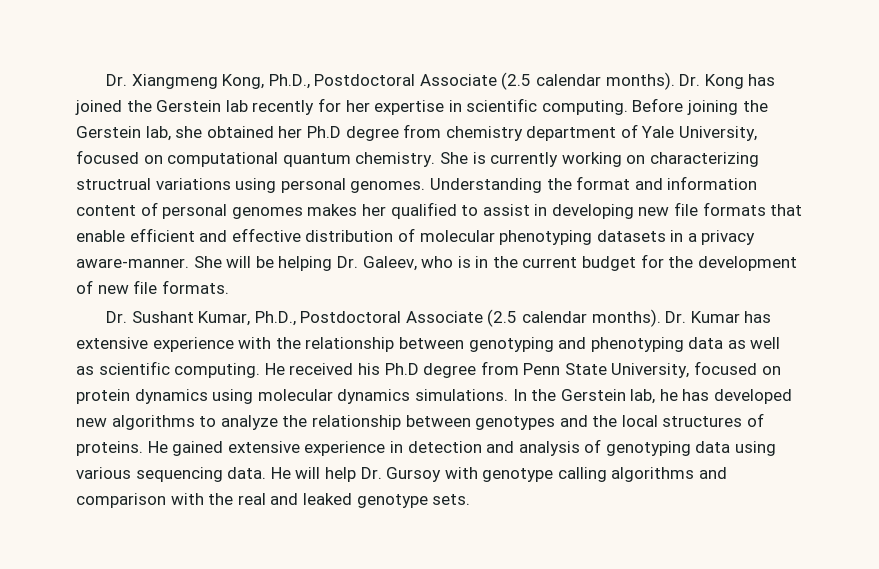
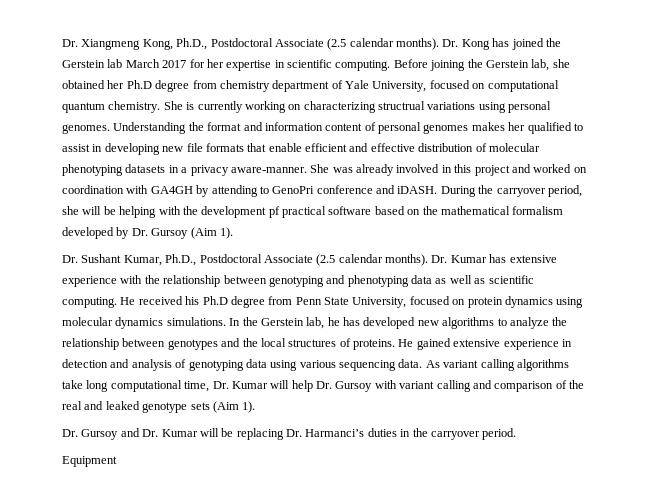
- Dr. Kong has joined the Gerstein lab recently for her expertise in scientific computing.
+ Dr. Kong has joined the Gerstein lab March 2017 for her expertise in scientific computing.
- She will be helping Dr. Galeev, who is in the current budget for the development of new file formats.
+ She was already involved in this project and worked on coordination with GA4GH by attending to GenoPri conference and iDASH. During the carryover period, she will be helping with the development pf practical software based on the mathematical formalism developed by Dr. Gursoy (Aim 1).
- He will help Dr. Gursoy with genotype calling algorithms and comparison with the real and leaked genotype sets.
+ As variant calling algorithms take long computational time, Dr. Kumar will help Dr. Gursoy with variant calling and comparison of the real and leaked genotype sets (Aim 1).
+ Dr. Gursoy and Dr. Kumar will be replacing Dr. Harmanci’s duties in the carryover period.
+ Equipment

